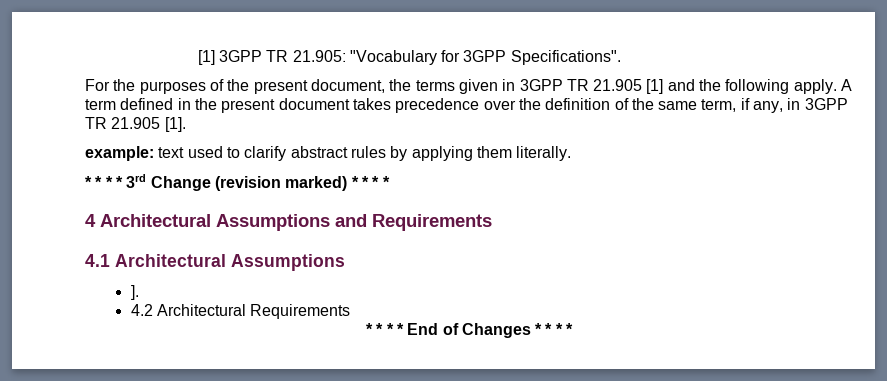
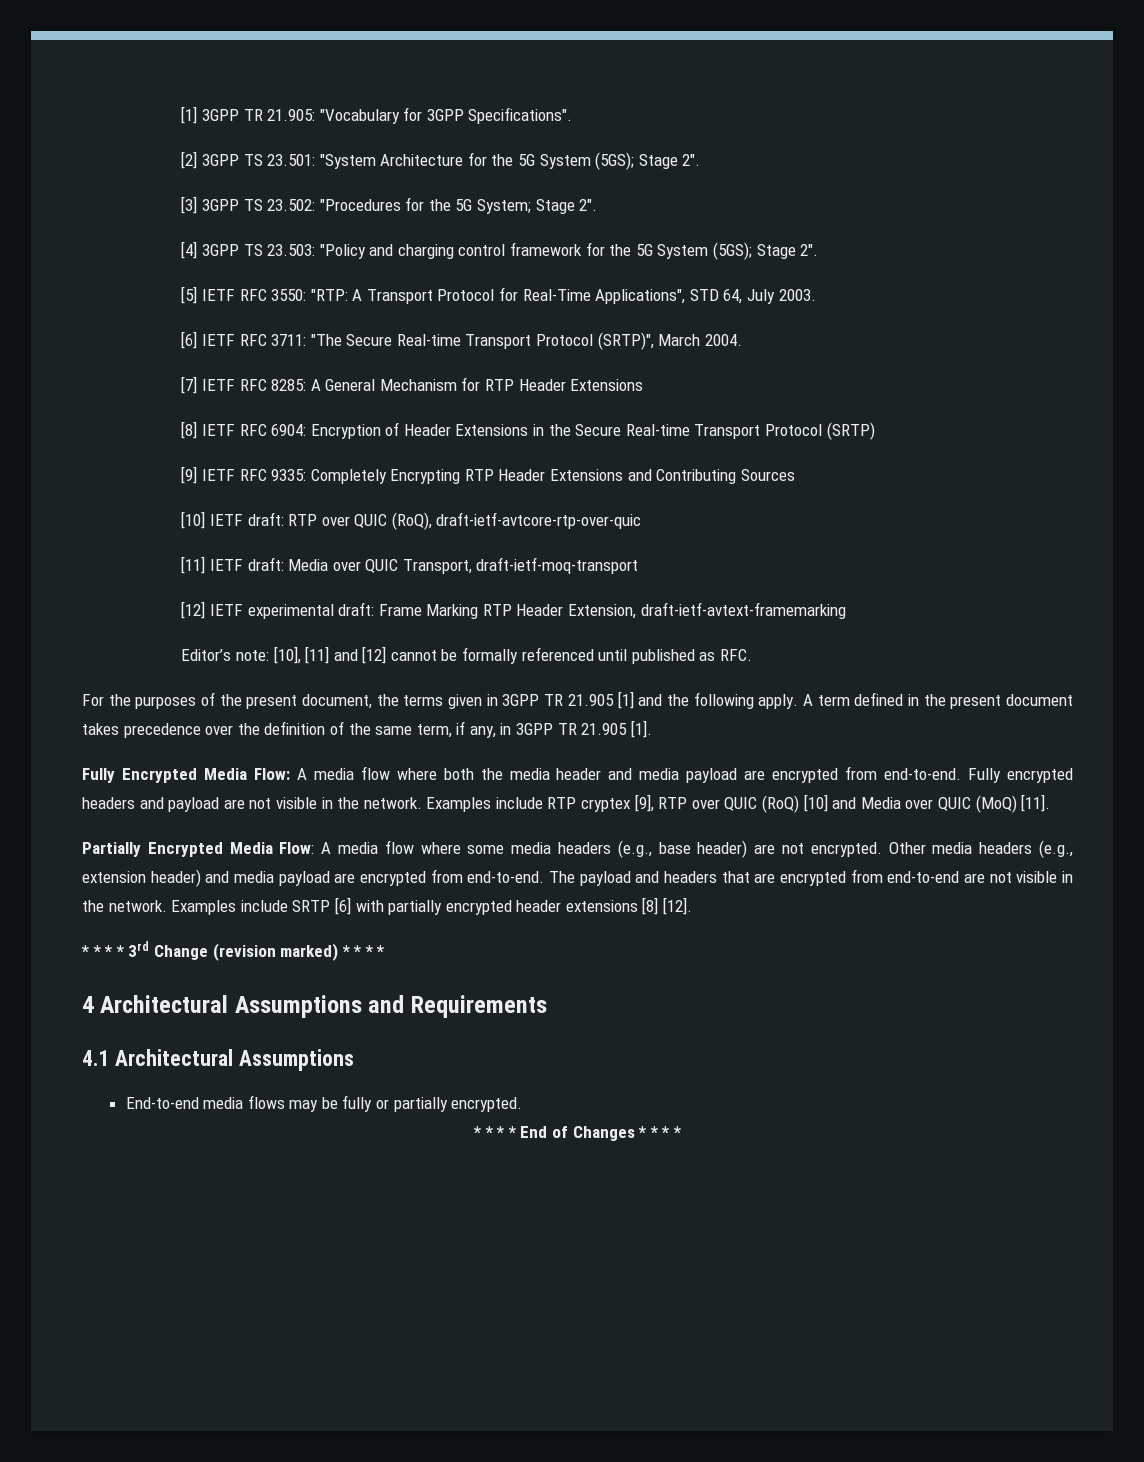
+ [2] 3GPP TS 23.501: "System Architecture for the 5G System (5GS); Stage 2".
+ [3] 3GPP TS 23.502: "Procedures for the 5G System; Stage 2".
+ [4] 3GPP TS 23.503: "Policy and charging control framework for the 5G System (5GS); Stage 2".
+ [5] IETF RFC 3550: "RTP: A Transport Protocol for Real-Time Applications", STD 64, July 2003.
+ [6] IETF RFC 3711: "The Secure Real-time Transport Protocol (SRTP)", March 2004.
+ [7] IETF RFC 8285: A General Mechanism for RTP Header Extensions
+ [8] IETF RFC 6904: Encryption of Header Extensions in the Secure Real-time Transport Protocol (SRTP)
+ [9] IETF RFC 9335: Completely Encrypting RTP Header Extensions and Contributing Sources
+ [10] IETF draft: RTP over QUIC (RoQ), draft-ietf-avtcore-rtp-over-quic
+ [11] IETF draft: Media over QUIC Transport, draft-ietf-moq-transport
+ [12] IETF experimental draft: Frame Marking RTP Header Extension, draft-ietf-avtext-framemarking
+ Editor’s note: [10], [11] and [12] cannot be formally referenced until published as RFC.
- example: text used to clarify abstract rules by applying them literally.
+ Fully Encrypted Media Flow: A media flow where both the media header and media payload are encrypted from end-to-end. Fully encrypted headers and payload are not visible in the network. Examples include RTP cryptex [9], RTP over QUIC (RoQ) [10] and Media over QUIC (MoQ) [11].
+ Partially Encrypted Media Flow: A media flow where some media headers (e.g., base header) are not encrypted. Other media headers (e.g., extension header) and media payload are encrypted from end-to-end. The payload and headers that are encrypted from end-to-end are not visible in the network. Examples include SRTP [6] with partially encrypted header extensions [8] [12].
- ].
- 4.2 Architectural Requirements
+ End-to-end media flows may be fully or partially encrypted.

